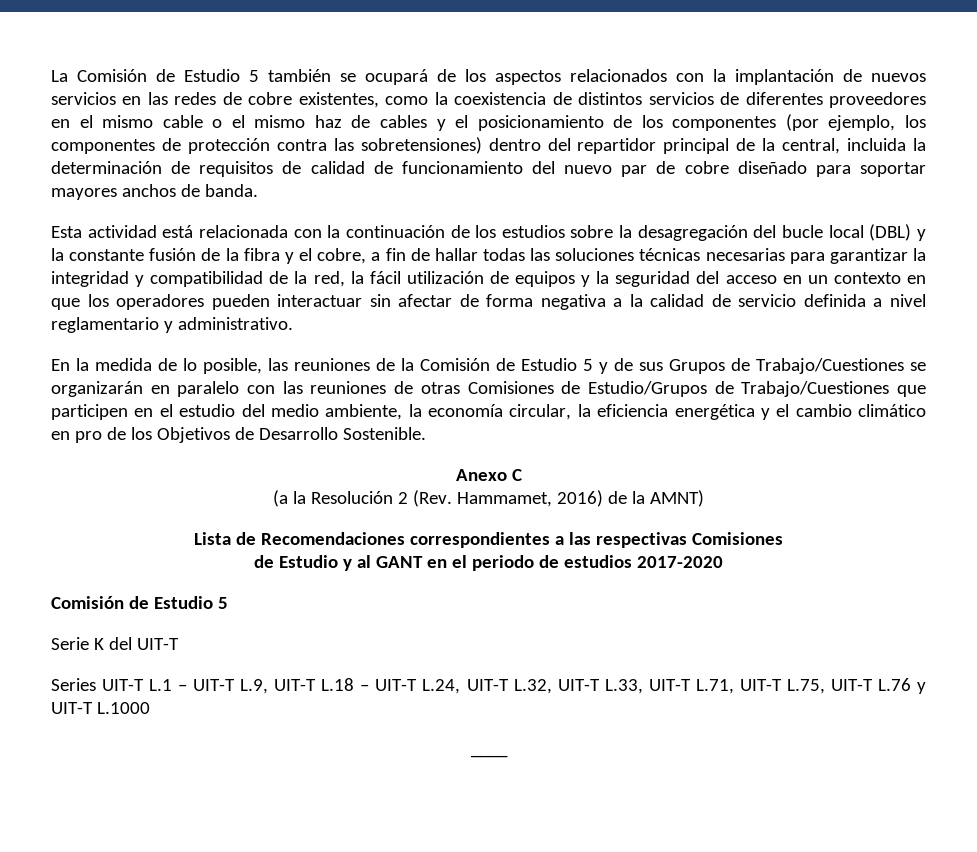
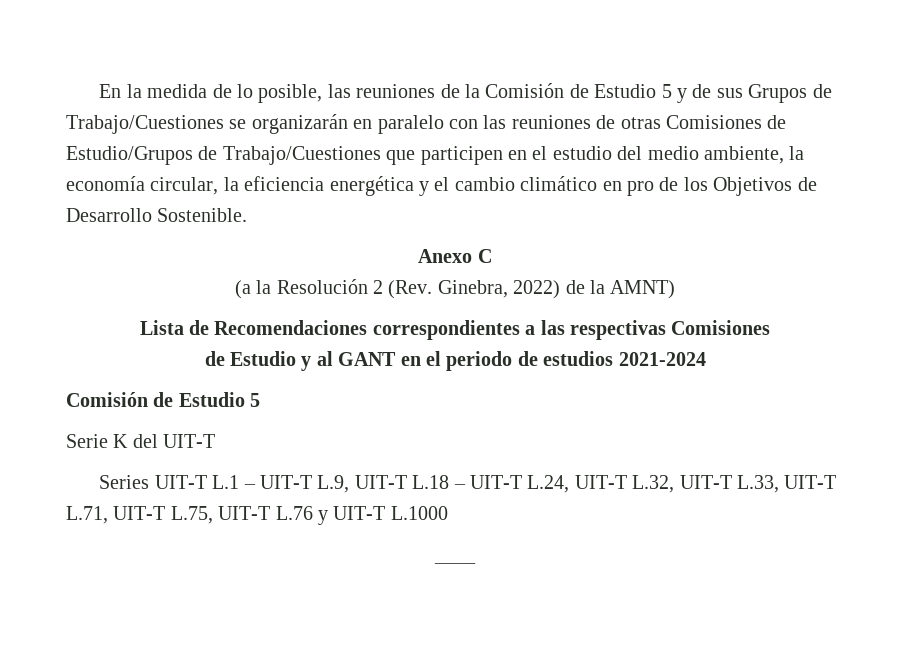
- La Comisión de Estudio 5 también se ocupará de los aspectos relacionados con la implantación de nuevos servicios en las redes de cobre existentes, como la coexistencia de distintos servicios de diferentes proveedores en el mismo cable o el mismo haz de cables y el posicionamiento de los componentes (por ejemplo, los componentes de protección contra las sobretensiones) dentro del repartidor principal de la central, incluida la determinación de requisitos de calidad de funcionamiento del nuevo par de cobre diseñado para soportar mayores anchos de banda.
- Esta actividad está relacionada con la continuación de los estudios sobre la desagregación del bucle local (DBL) y la constante fusión de la fibra y el cobre, a fin de hallar todas las soluciones técnicas necesarias para garantizar la integridad y compatibilidad de la red, la fácil utilización de equipos y la seguridad del acceso en un contexto en que los operadores pueden interactuar sin afectar de forma negativa a la calidad de servicio definida a nivel reglamentario y administrativo.
- (a la Resolución 2 (Rev. Hammamet, 2016) de la AMNT)
+ (a la Resolución 2 (Rev. Ginebra, 2022) de la AMNT)
- de Estudio y al GANT en el periodo de estudios 2017-2020
+ de Estudio y al GANT en el periodo de estudios 2021-2024

